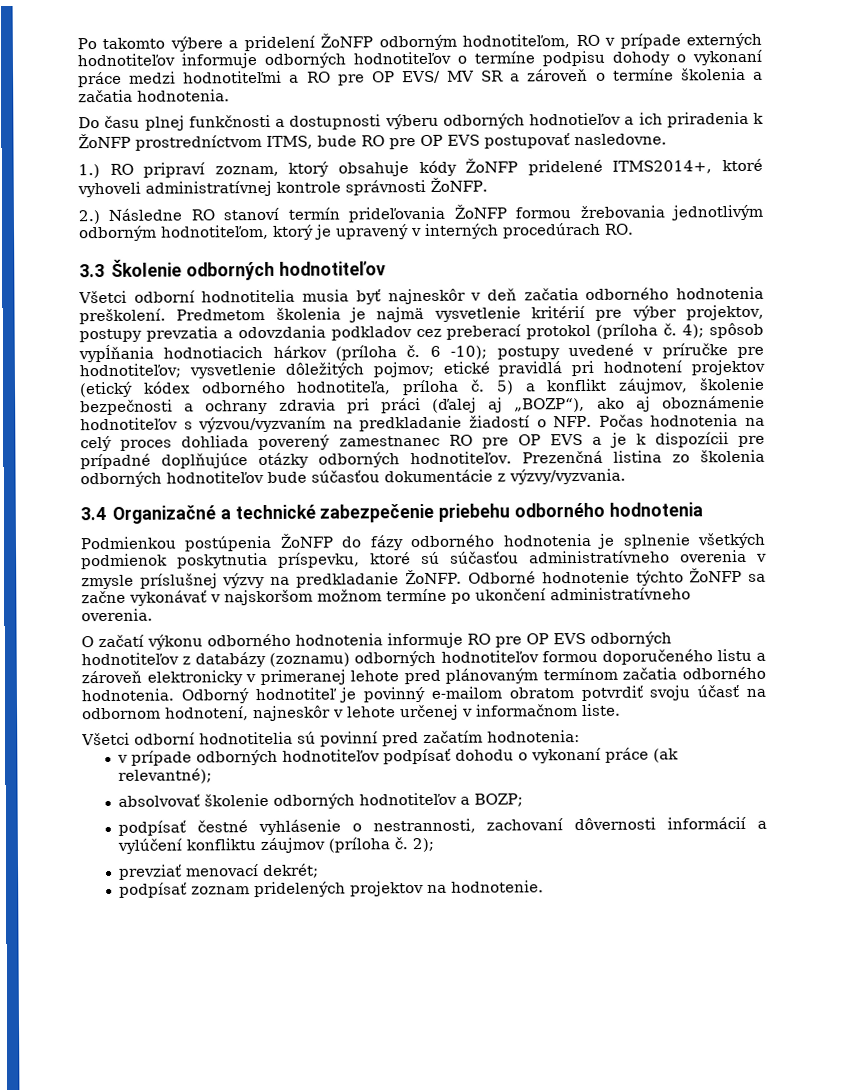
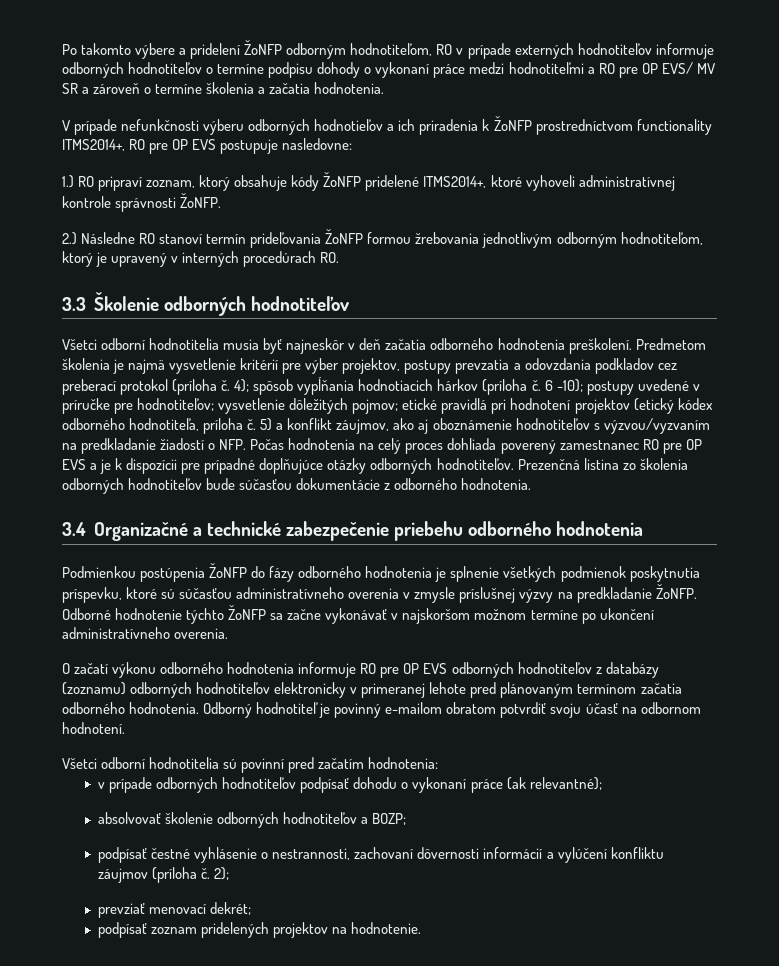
- Do času plnej funkčnosti a dostupnosti výberu odborných hodnotieľov a ich priradenia k ŽoNFP prostredníctvom ITMS, bude RO pre OP EVS postupovať nasledovne.
+ V prípade nefunkčnosti výberu odborných hodnotieľov a ich priradenia k ŽoNFP prostredníctvom functionality ITMS2014+, RO pre OP EVS postupuje nasledovne:
- 5) a konflikt záujmov, školenie bezpečnosti a ochrany zdravia pri práci (ďalej aj „BOZP“), ako aj oboznámenie hodnotiteľov s výzvou/vyzvaním na predkladanie žiadostí o NFP. Počas hodnotenia na celý proces dohliada poverený zamestnanec RO pre OP EVS a je k dispozícii pre prípadné doplňujúce otázky odborných hodnotiteľov.
+ 5) a konflikt záujmov, ako aj oboznámenie hodnotiteľov s výzvou/vyzvaním na predkladanie žiadostí o NFP. Počas hodnotenia na celý proces dohliada poverený zamestnanec RO pre OP EVS a je k dispozícii pre prípadné doplňujúce otázky odborných hodnotiteľov.
- Prezenčná listina zo školenia odborných hodnotiteľov bude súčasťou dokumentácie z výzvy/vyzvania.
+ Prezenčná listina zo školenia odborných hodnotiteľov bude súčasťou dokumentácie z odborného hodnotenia.
- O začatí výkonu odborného hodnotenia informuje RO pre OP EVS odborných hodnotiteľov z databázy (zoznamu) odborných hodnotiteľov formou doporučeného listu a zároveň elektronicky v primeranej lehote pred plánovaným termínom začatia odborného hodnotenia.
+ O začatí výkonu odborného hodnotenia informuje RO pre OP EVS odborných hodnotiteľov z databázy (zoznamu) odborných hodnotiteľov elektronicky v primeranej lehote pred plánovaným termínom začatia odborného hodnotenia.
- Odborný hodnotiteľ je povinný e-mailom obratom potvrdiť svoju účasť na odbornom hodnotení, najneskôr v lehote určenej v informačnom liste.
+ Odborný hodnotiteľ je povinný e-mailom obratom potvrdiť svoju účasť na odbornom hodnotení.

